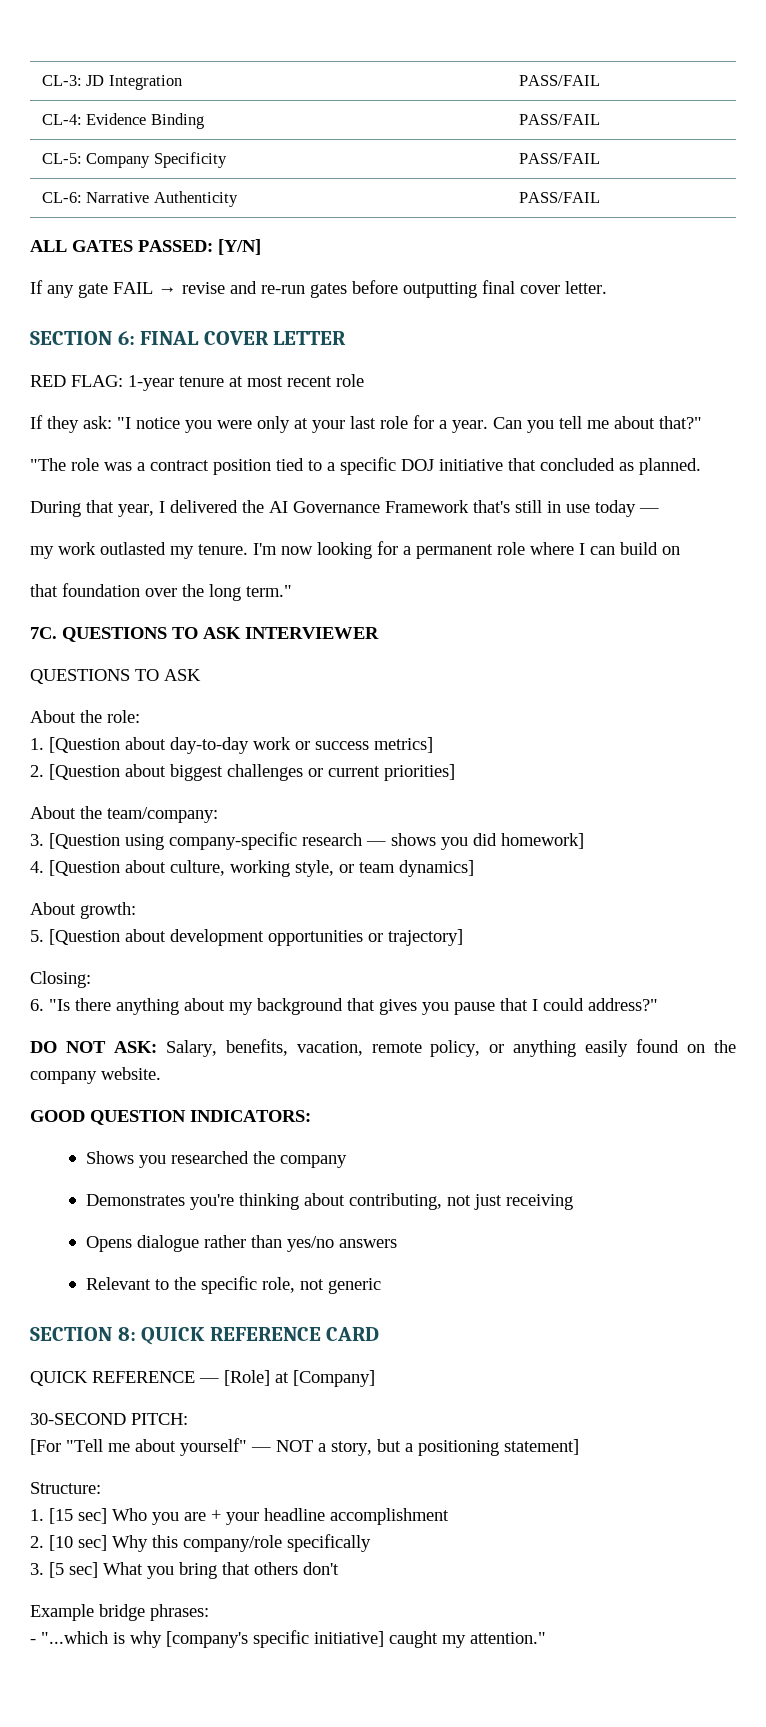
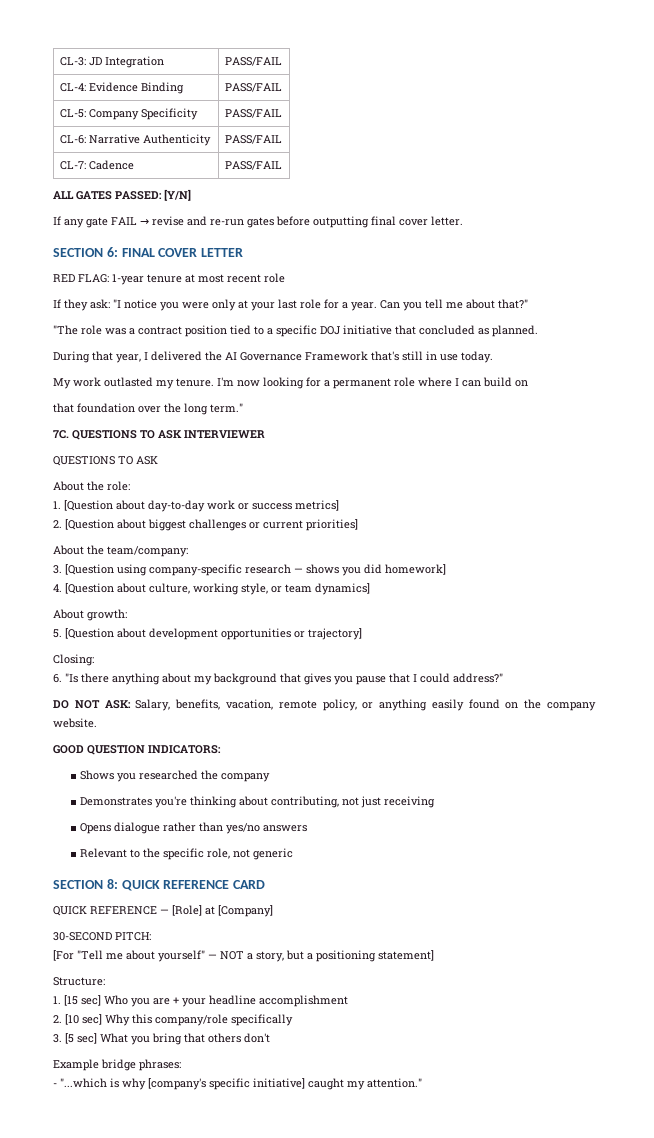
+ CL-7: Cadence | PASS/FAIL
- During that year, I delivered the AI Governance Framework that's still in use today —
- my work outlasted my tenure.
+ During that year, I delivered the AI Governance Framework that's still in use today.
+ My work outlasted my tenure.

